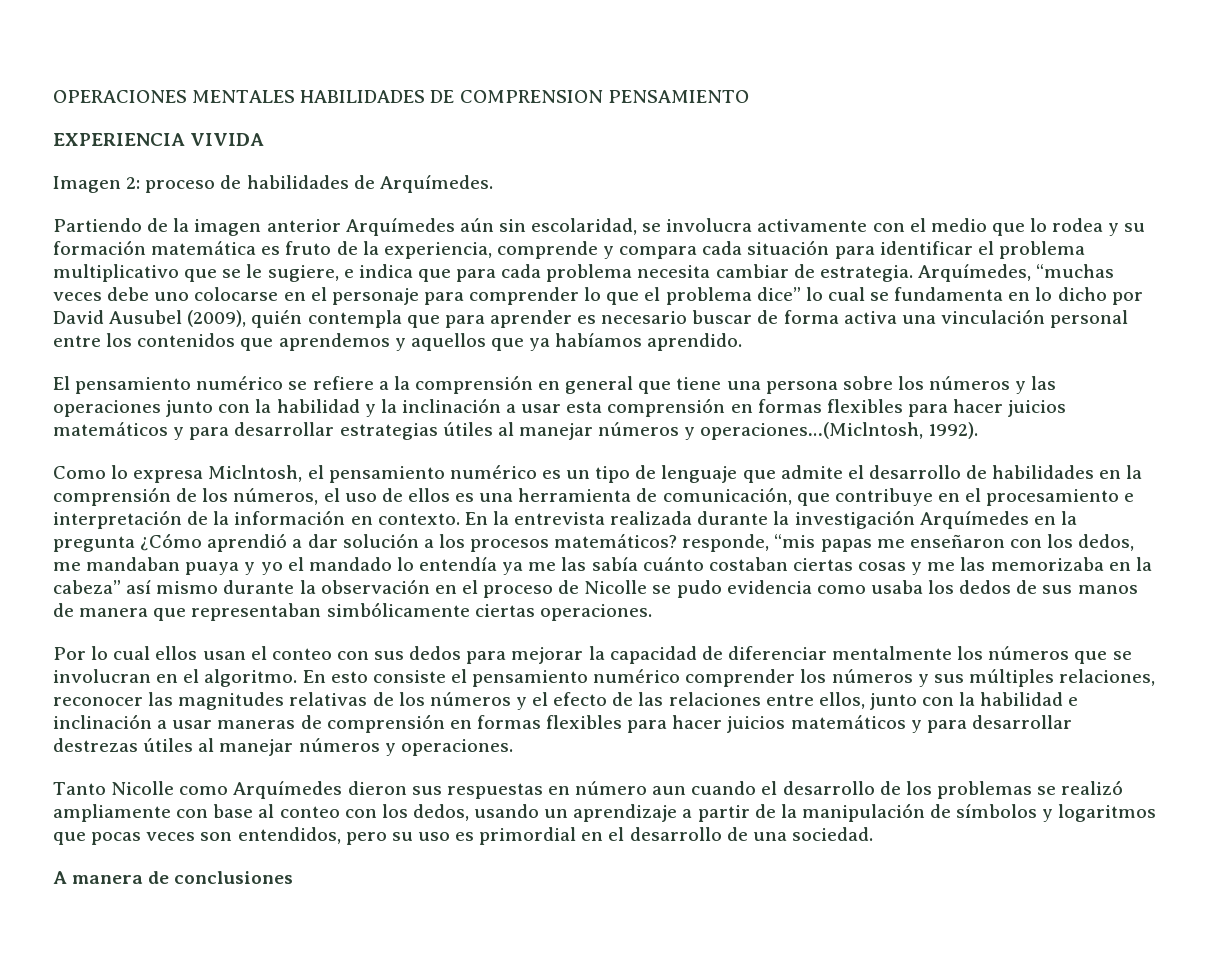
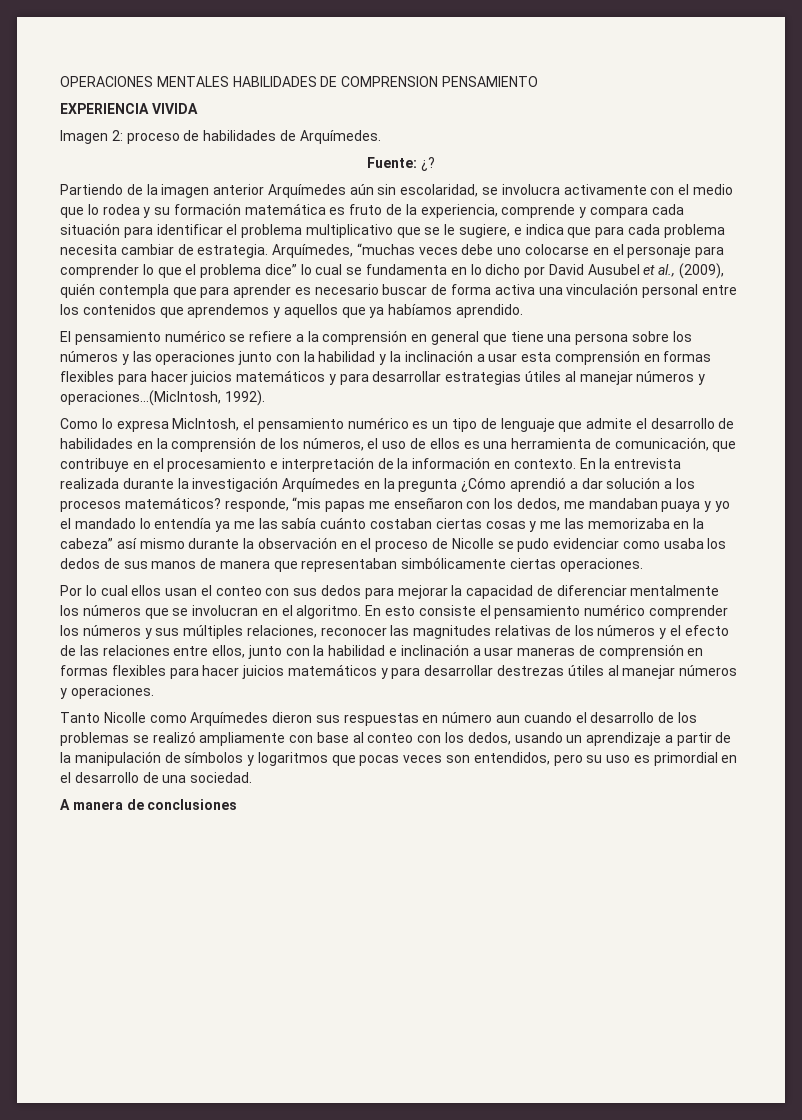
+ Fuente: ¿?
- Arquímedes, “muchas veces debe uno colocarse en el personaje para comprender lo que el problema dice” lo cual se fundamenta en lo dicho por David Ausubel (2009), quién contempla que para aprender es necesario buscar de forma activa una vinculación personal entre los contenidos que aprendemos y aquellos que ya habíamos aprendido.
+ Arquímedes, “muchas veces debe uno colocarse en el personaje para comprender lo que el problema dice” lo cual se fundamenta en lo dicho por David Ausubel et al., (2009), quién contempla que para aprender es necesario buscar de forma activa una vinculación personal entre los contenidos que aprendemos y aquellos que ya habíamos aprendido.
- En la entrevista realizada durante la investigación Arquímedes en la pregunta ¿Cómo aprendió a dar solución a los procesos matemáticos? responde, “mis papas me enseñaron con los dedos, me mandaban puaya y yo el mandado lo entendía ya me las sabía cuánto costaban ciertas cosas y me las memorizaba en la cabeza” así mismo durante la observación en el proceso de Nicolle se pudo evidencia como usaba los dedos de sus manos de manera que representaban simbólicamente ciertas operaciones.
+ En la entrevista realizada durante la investigación Arquímedes en la pregunta ¿Cómo aprendió a dar solución a los procesos matemáticos? responde, “mis papas me enseñaron con los dedos, me mandaban puaya y yo el mandado lo entendía ya me las sabía cuánto costaban ciertas cosas y me las memorizaba en la cabeza” así mismo durante la observación en el proceso de Nicolle se pudo evidenciar como usaba los dedos de sus manos de manera que representaban simbólicamente ciertas operaciones.

